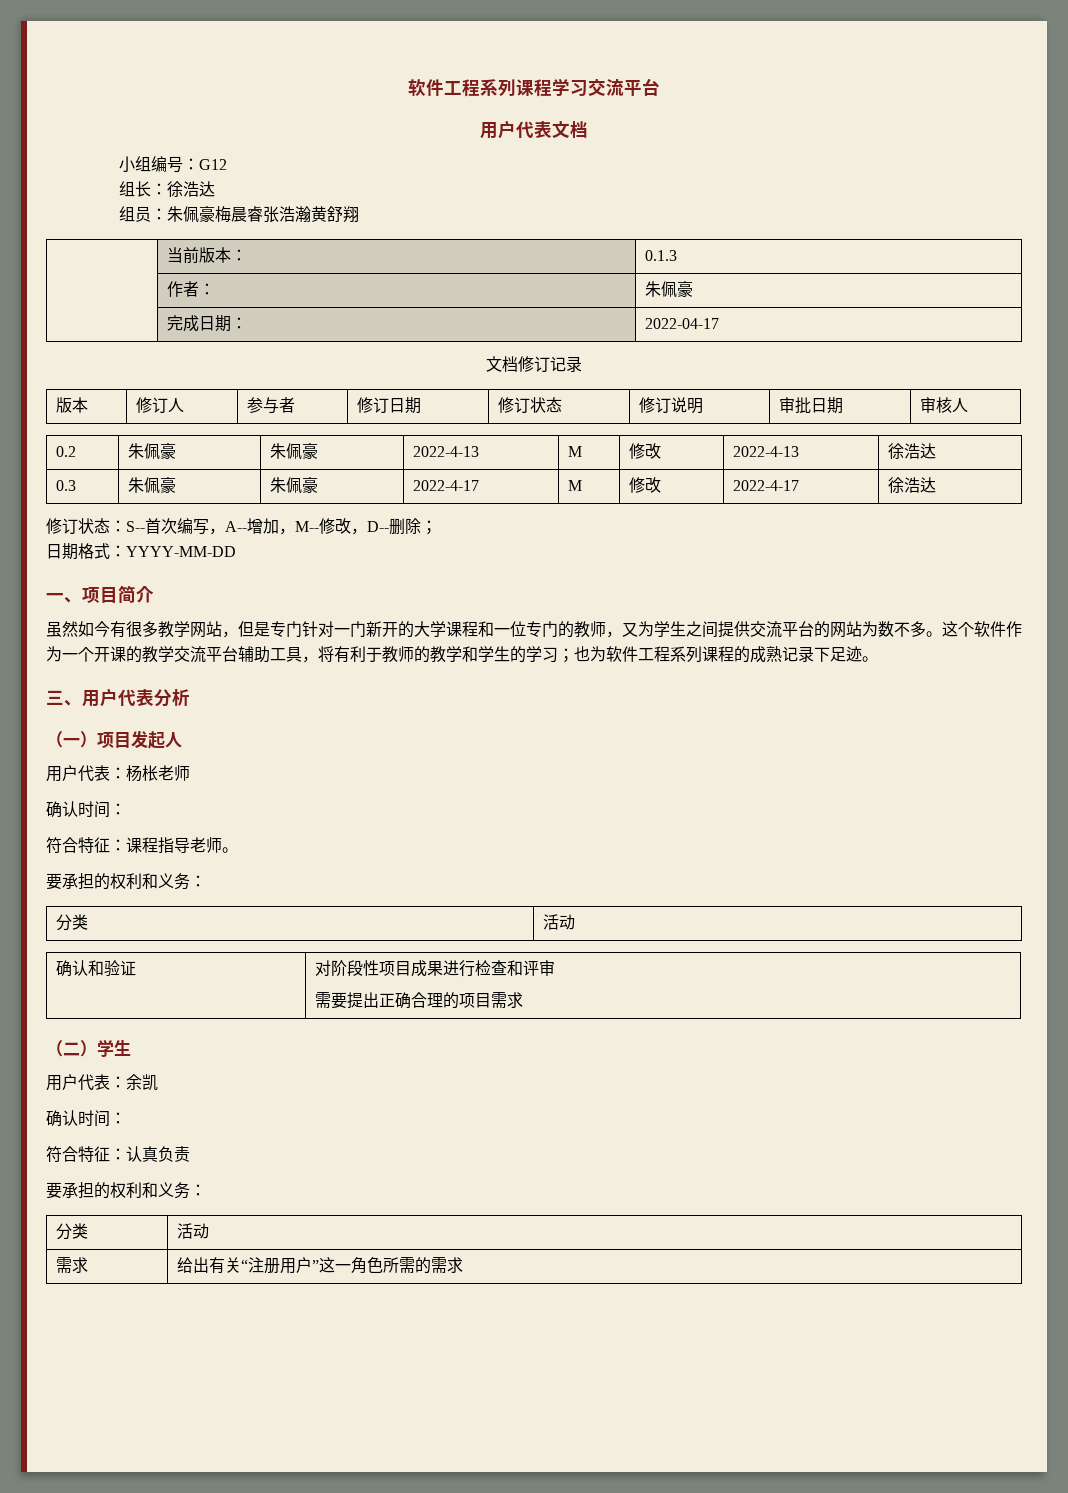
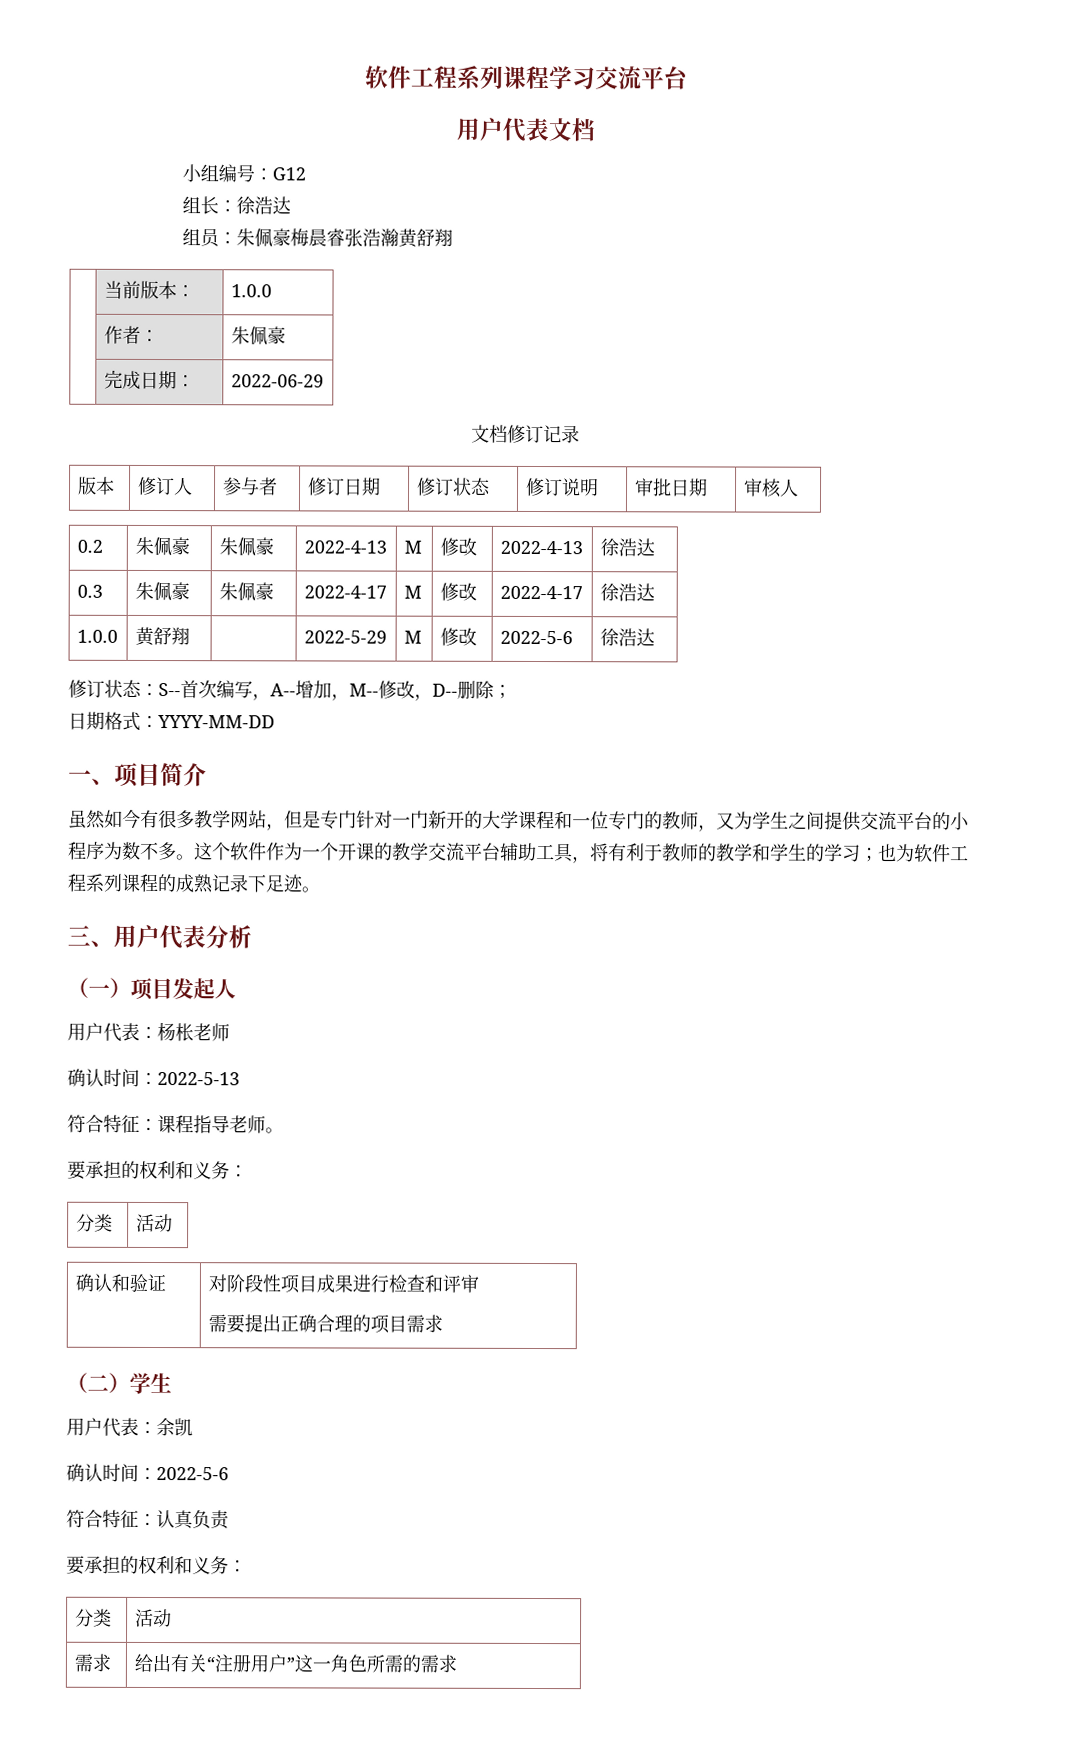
- | 当前版本： | 0.1.3
+ | 当前版本： | 1.0.0
- | 完成日期： | 2022-04-17
+ | 完成日期： | 2022-06-29
+ 1.0.0 | 黄舒翔 | | 2022-5-29 | M | 修改 | 2022-5-6 | 徐浩达
- 虽然如今有很多教学网站，但是专门针对一门新开的大学课程和一位专门的教师，又为学生之间提供交流平台的网站为数不多。
+ 虽然如今有很多教学网站，但是专门针对一门新开的大学课程和一位专门的教师，又为学生之间提供交流平台的小程序为数不多。
  用户代表：杨枨老师
- 确认时间：
+ 确认时间：2022-5-13
  用户代表：余凯
- 确认时间：
+ 确认时间：2022-5-6

